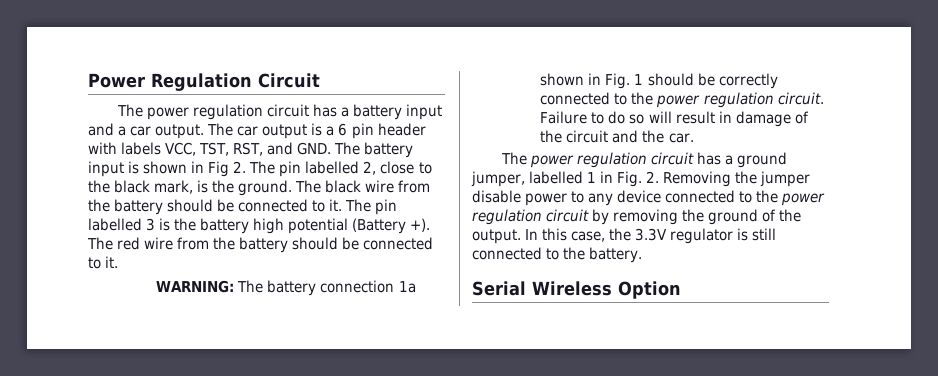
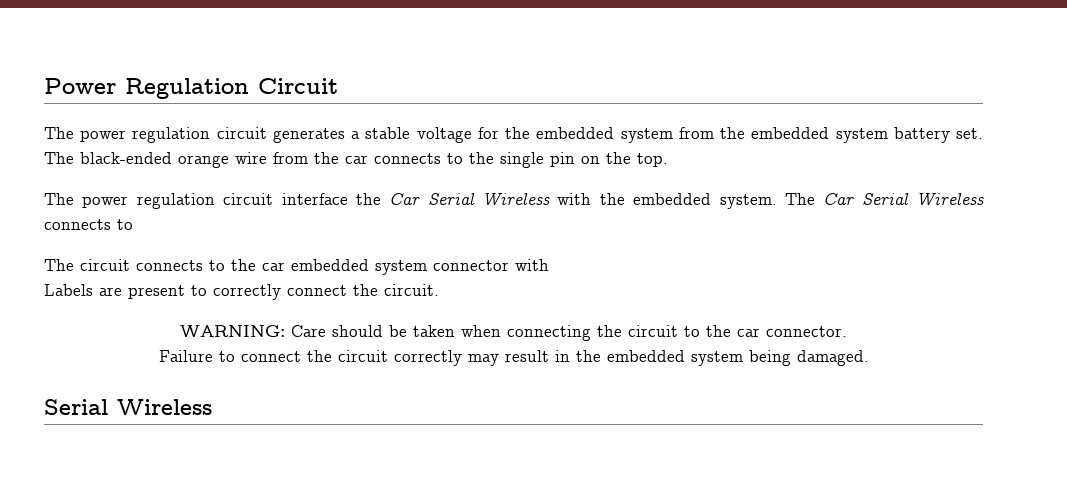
- The power regulation circuit has a battery input and a car output. The car output is a 6 pin header with labels VCC, TST, RST, and GND. The battery input is shown in Fig 2. The pin labelled 2, close to the black mark, is the ground. The black wire from the battery should be connected to it. The pin labelled 3 is the battery high potential (Battery +). The red wire from the battery should be connected to it.
- WARNING: The battery connection 1a shown in Fig. 1 should be correctly connected to the power regulation circuit. Failure to do so will result in damage of the circuit and the car.
- The power regulation circuit has a ground jumper, labelled 1 in Fig. 2. Removing the jumper disable power to any device connected to the power regulation circuit by removing the ground of the output. In this case, the 3.3V regulator is still connected to the battery.
- Serial Wireless Option
+ The power regulation circuit generates a stable voltage for the embedded system from the embedded system battery set. The black-ended orange wire from the car connects to the single pin on the top.
+ The power regulation circuit interface the Car Serial Wireless with the embedded system. The Car Serial Wireless connects to
+ The circuit connects to the car embedded system connector with
+ Labels are present to correctly connect the circuit.
+ WARNING: Care should be taken when connecting the circuit to the car connector.
+ Failure to connect the circuit correctly may result in the embedded system being damaged.
+ Serial Wireless

